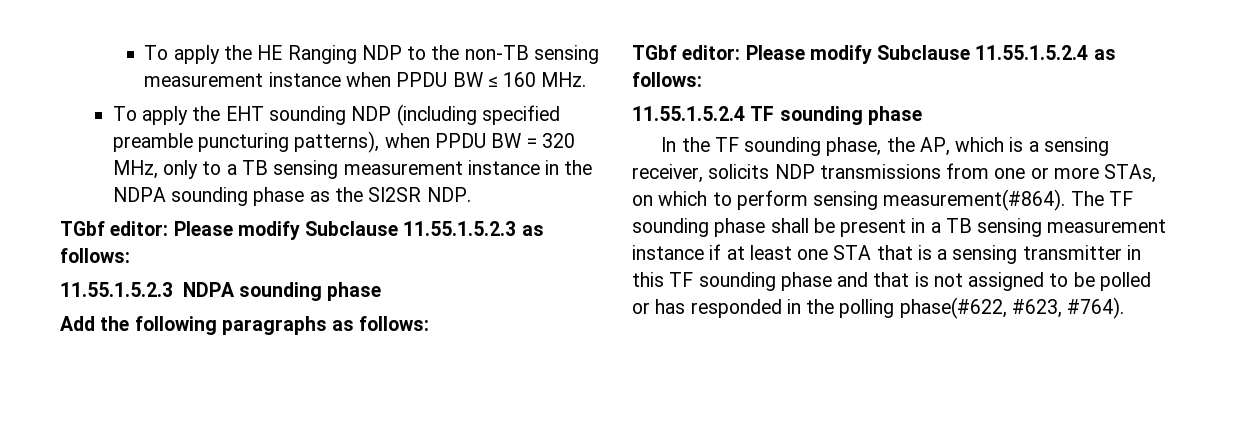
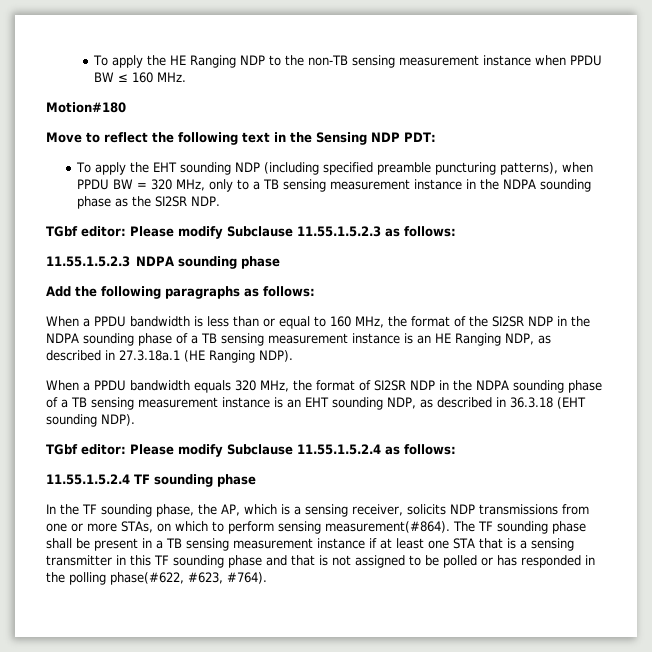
+ Motion#180
+ Move to reflect the following text in the Sensing NDP PDT:
+ When a PPDU bandwidth is less than or equal to 160 MHz, the format of the SI2SR NDP in the NDPA sounding phase of a TB sensing measurement instance is an HE Ranging NDP, as described in 27.3.18a.1 (HE Ranging NDP).
+ When a PPDU bandwidth equals 320 MHz, the format of SI2SR NDP in the NDPA sounding phase of a TB sensing measurement instance is an EHT sounding NDP, as described in 36.3.18 (EHT sounding NDP).

